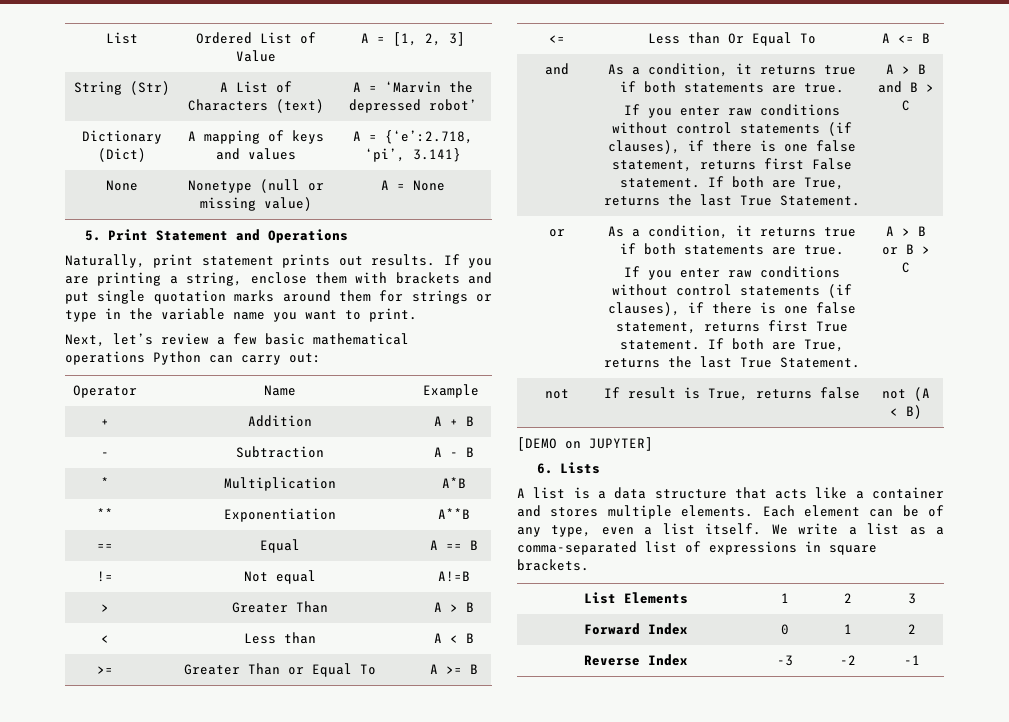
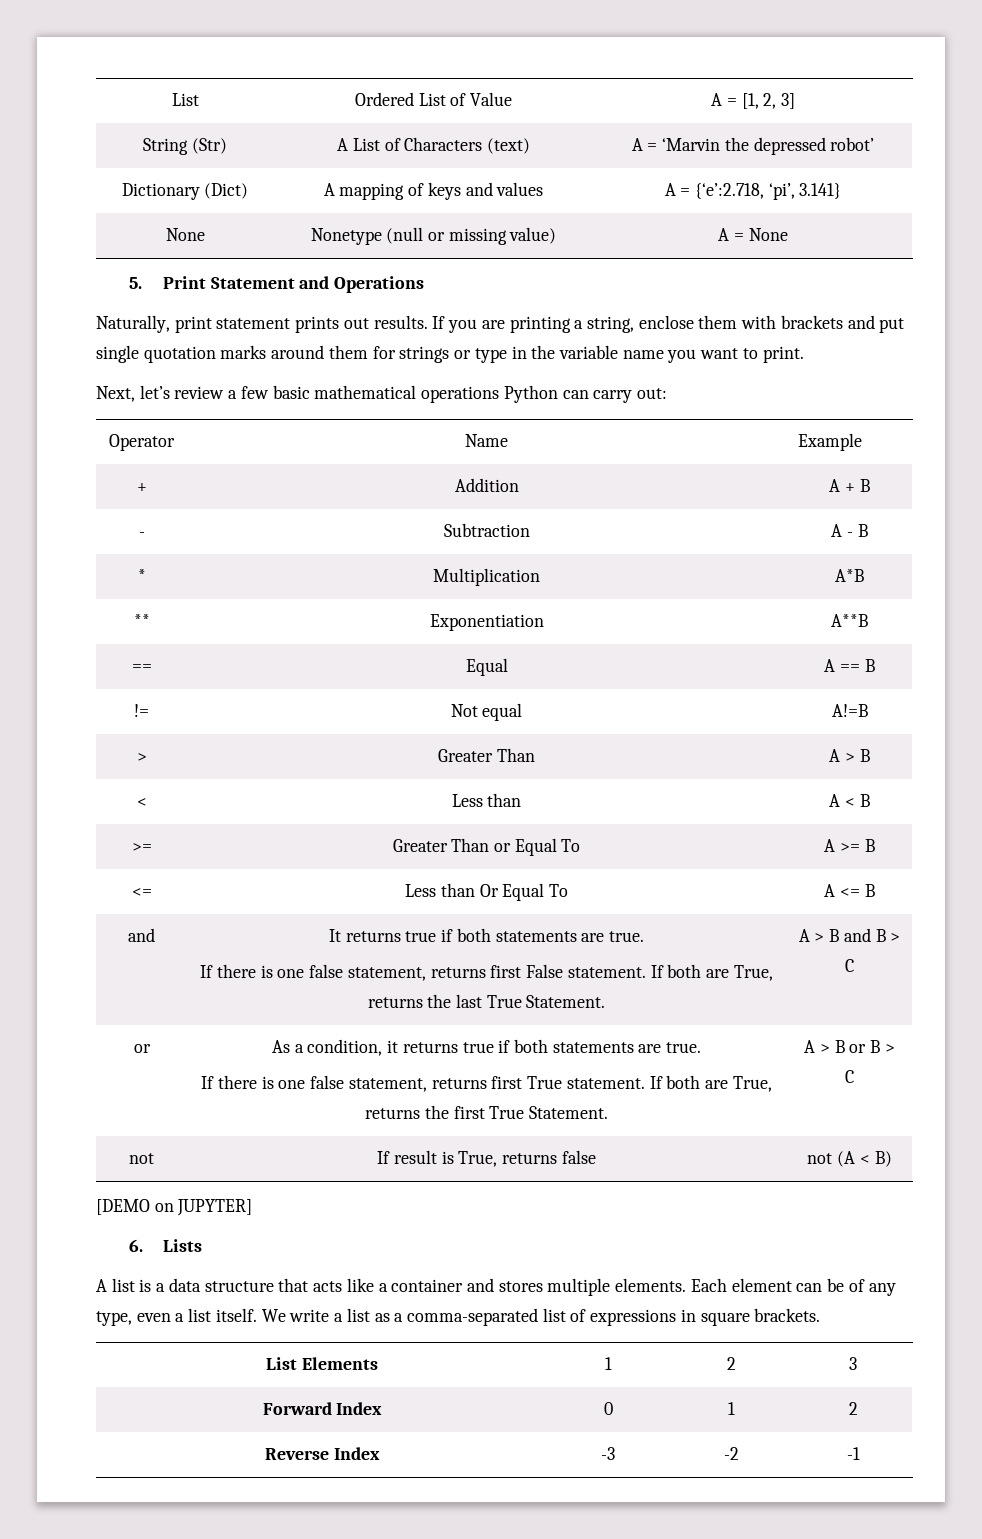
- and | As a condition, it returns true if both statements are true.
- If you enter raw conditions without control statements (if clauses), if there is one false statement, returns first False statement.
+ and | It returns true if both statements are true.
+ If there is one false statement, returns first False statement.
- If you enter raw conditions without control statements (if clauses), if there is one false statement, returns first True statement. If both are True, returns the last True Statement.
+ If there is one false statement, returns first True statement. If both are True, returns the first True Statement.

